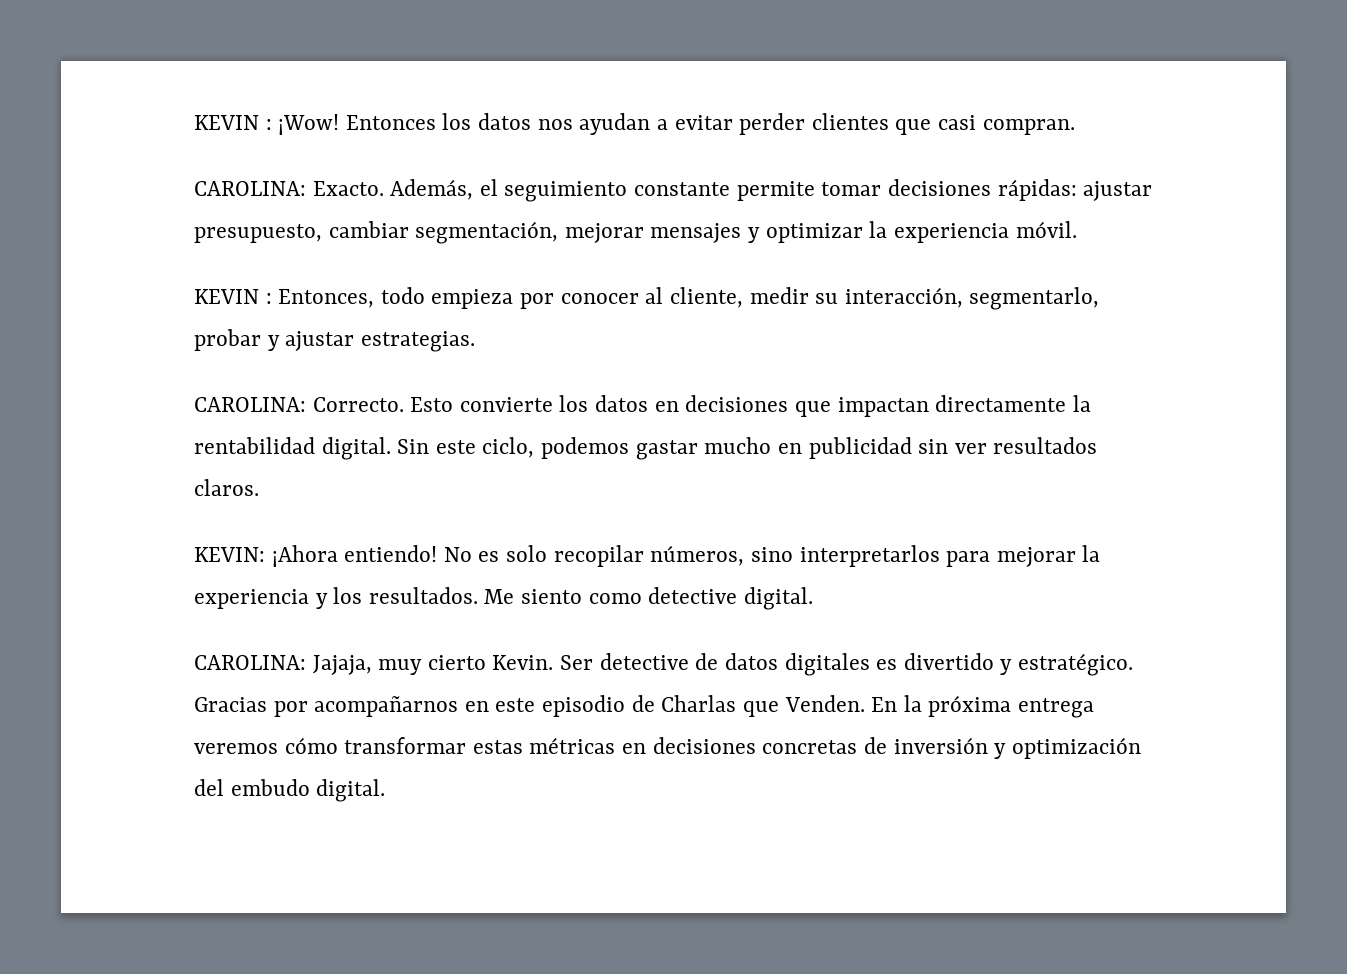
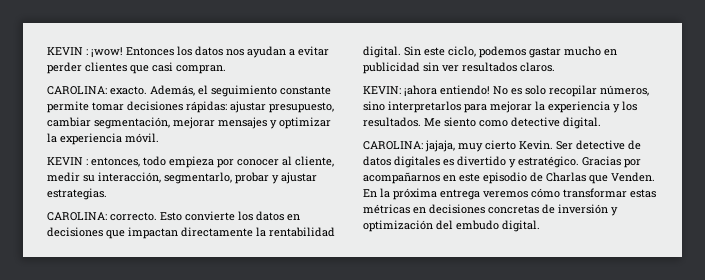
- KEVIN : ¡Wow!
+ KEVIN : ¡wow!
- CAROLINA: Exacto.
+ CAROLINA: exacto.
- KEVIN : Entonces, todo empieza por conocer al cliente, medir su interacción, segmentarlo, probar y ajustar estrategias.
+ KEVIN : entonces, todo empieza por conocer al cliente, medir su interacción, segmentarlo, probar y ajustar estrategias.
- CAROLINA: Correcto.
+ CAROLINA: correcto.
- KEVIN: ¡Ahora entiendo!
+ KEVIN: ¡ahora entiendo!
- CAROLINA: Jajaja, muy cierto Kevin.
+ CAROLINA: jajaja, muy cierto Kevin.

